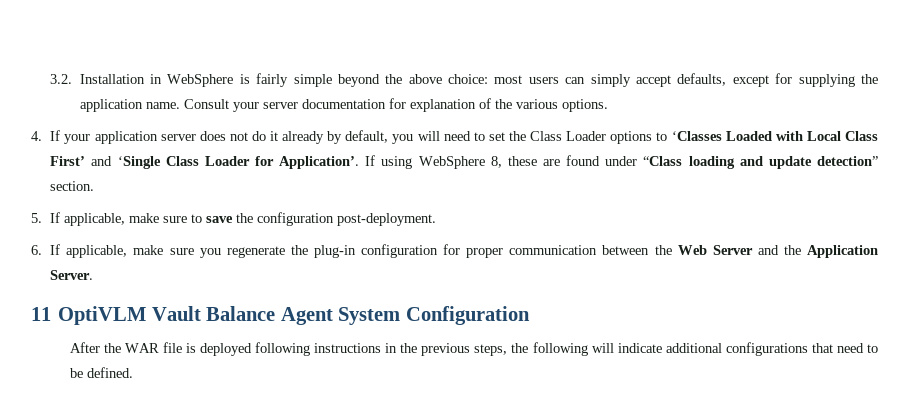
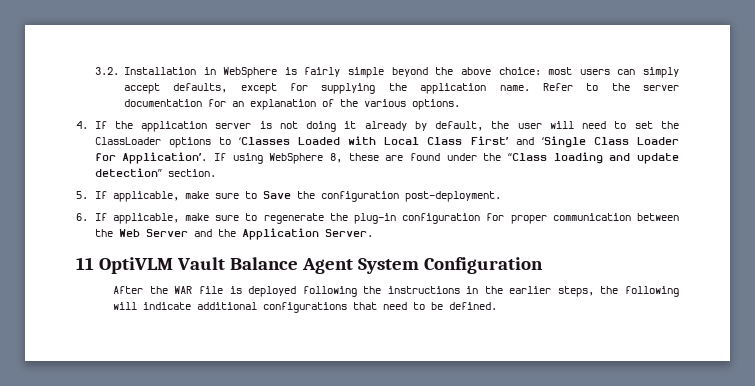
- Consult your server documentation for explanation of the various options.
+ Refer to the server documentation for an explanation of the various options.
- 4. If your application server does not do it already by default, you will need to set the Class Loader options to ‘Classes Loaded with Local Class First’ and ‘Single Class Loader for Application’.
+ 4. If the application server is not doing it already by default, the user will need to set the ClassLoader options to ‘Classes Loaded with Local Class First’ and ‘Single Class Loader for Application’.
- If using WebSphere 8, these are found under “Class loading and update detection” section.
+ If using WebSphere 8, these are found under the “Class loading and update detection” section.
- 5. If applicable, make sure to save the configuration post-deployment.
+ 5. If applicable, make sure to Save the configuration post-deployment.
- 6. If applicable, make sure you regenerate the plug-in configuration for proper communication between the Web Server and the Application Server.
+ 6. If applicable, make sure to regenerate the plug-in configuration for proper communication between the Web Server and the Application Server.
- After the WAR file is deployed following instructions in the previous steps, the following will indicate additional configurations that need to be defined.
+ After the WAR file is deployed following the instructions in the earlier steps, the following will indicate additional configurations that need to be defined.

